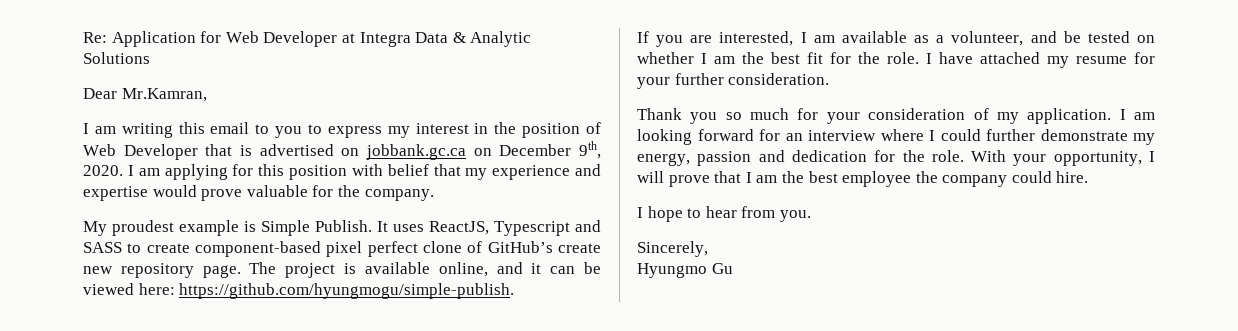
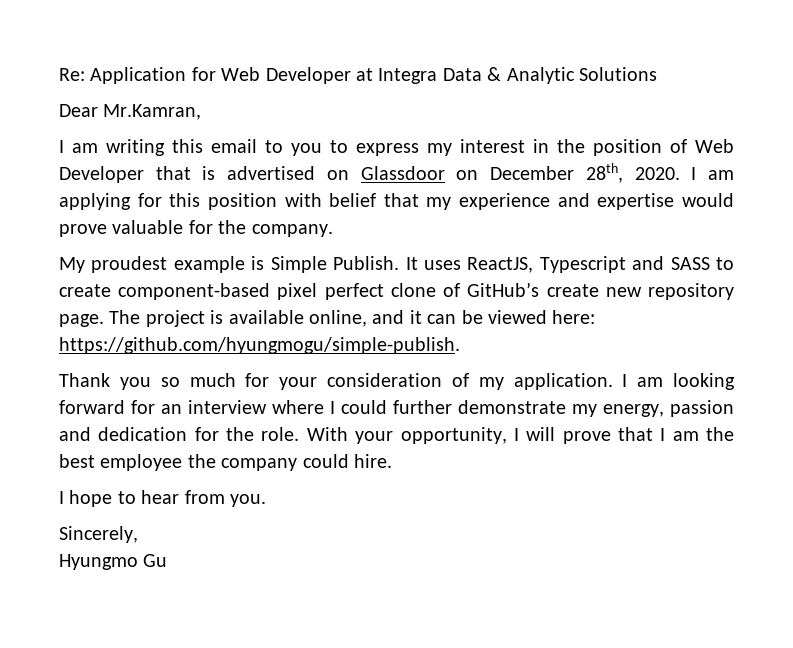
- I am writing this email to you to express my interest in the position of Web Developer that is advertised on jobbank.gc.ca on December 9th, 2020.
+ I am writing this email to you to express my interest in the position of Web Developer that is advertised on Glassdoor on December 28th, 2020.
- If you are interested, I am available as a volunteer, and be tested on whether I am the best fit for the role. I have attached my resume for your further consideration.

